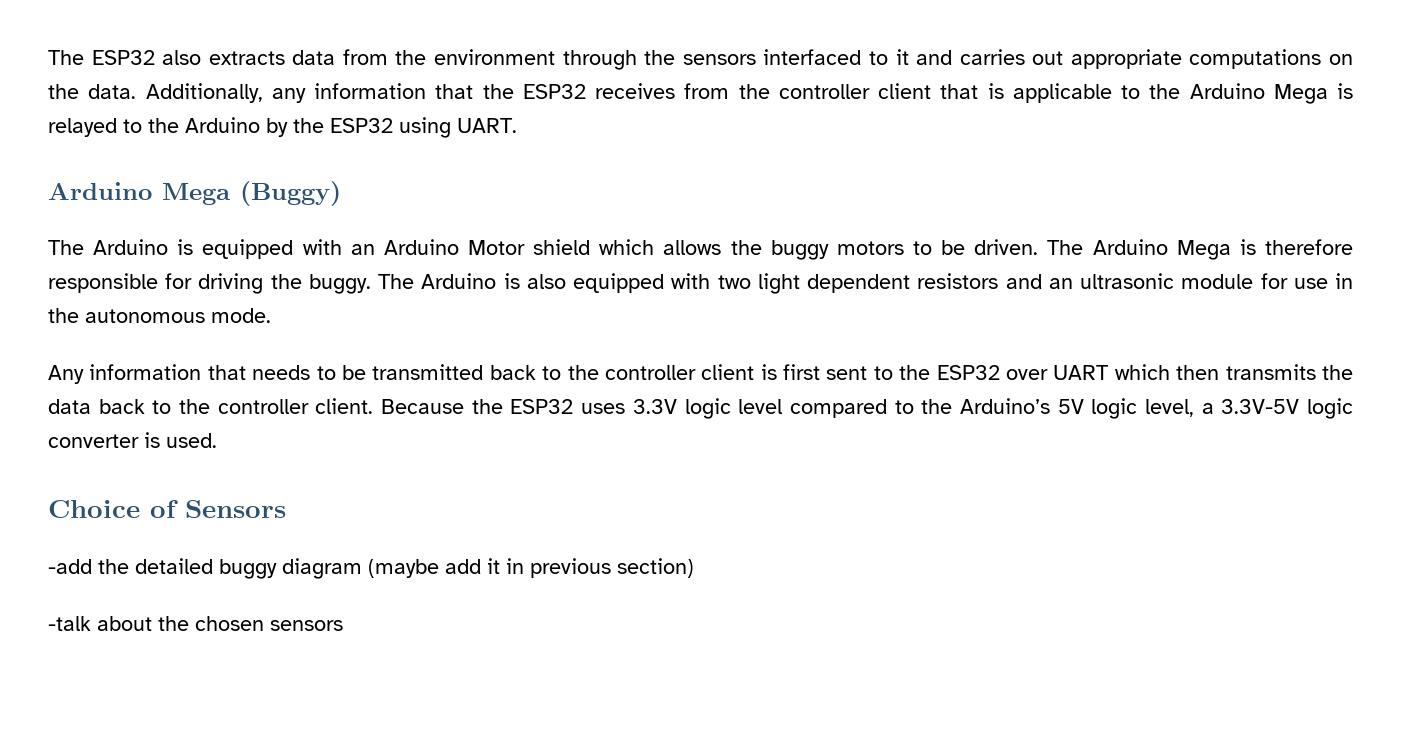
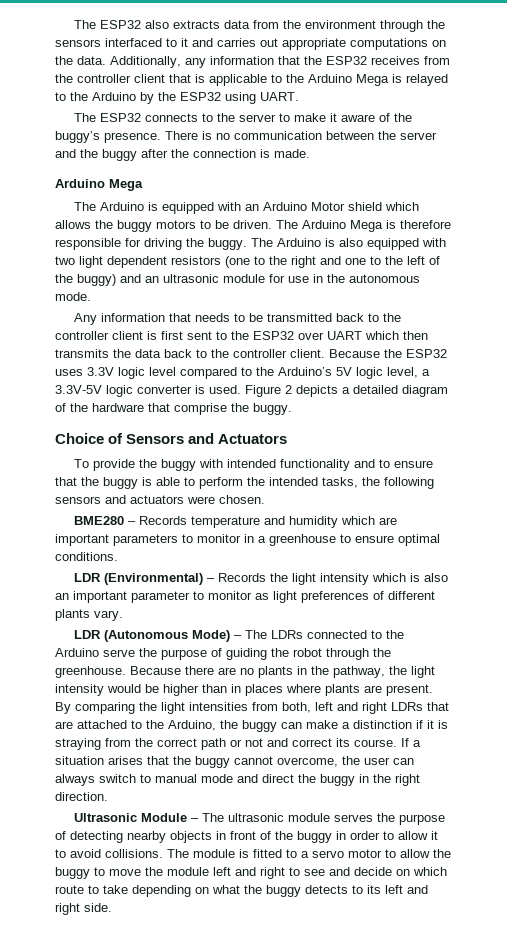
- Arduino Mega (Buggy)
+ The ESP32 connects to the server to make it aware of the buggy’s presence. There is no communication between the server and the buggy after the connection is made.
+ Arduino Mega
- The Arduino is also equipped with two light dependent resistors and an ultrasonic module for use in the autonomous mode.
+ The Arduino is also equipped with two light dependent resistors (one to the right and one to the left of the buggy) and an ultrasonic module for use in the autonomous mode.
- Because the ESP32 uses 3.3V logic level compared to the Arduino’s 5V logic level, a 3.3V-5V logic converter is used.
- Choice of Sensors
- -add the detailed buggy diagram (maybe add it in previous section)
- -talk about the chosen sensors
+ Because the ESP32 uses 3.3V logic level compared to the Arduino’s 5V logic level, a 3.3V-5V logic converter is used. Figure 2 depicts a detailed diagram of the hardware that comprise the buggy.
+ Choice of Sensors and Actuators
+ To provide the buggy with intended functionality and to ensure that the buggy is able to perform the intended tasks, the following sensors and actuators were chosen.
+ BME280 – Records temperature and humidity which are important parameters to monitor in a greenhouse to ensure optimal conditions.
+ LDR (Environmental) – Records the light intensity which is also an important parameter to monitor as light preferences of different plants vary.
+ LDR (Autonomous Mode) – The LDRs connected to the Arduino serve the purpose of guiding the robot through the greenhouse. Because there are no plants in the pathway, the light intensity would be higher than in places where plants are present. By comparing the light intensities from both, left and right LDRs that are attached to the Arduino, the buggy can make a distinction if it is straying from the correct path or not and correct its course. If a situation arises that the buggy cannot overcome, the user can always switch to manual mode and direct the buggy in the right direction.
+ Ultrasonic Module – The ultrasonic module serves the purpose of detecting nearby objects in front of the buggy in order to allow it to avoid collisions. The module is fitted to a servo motor to allow the buggy to move the module left and right to see and decide on which route to take depending on what the buggy detects to its left and right side.

